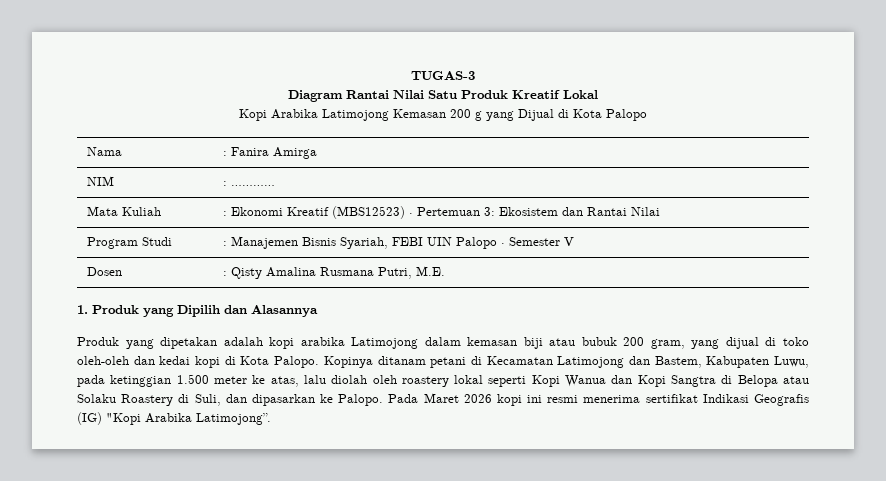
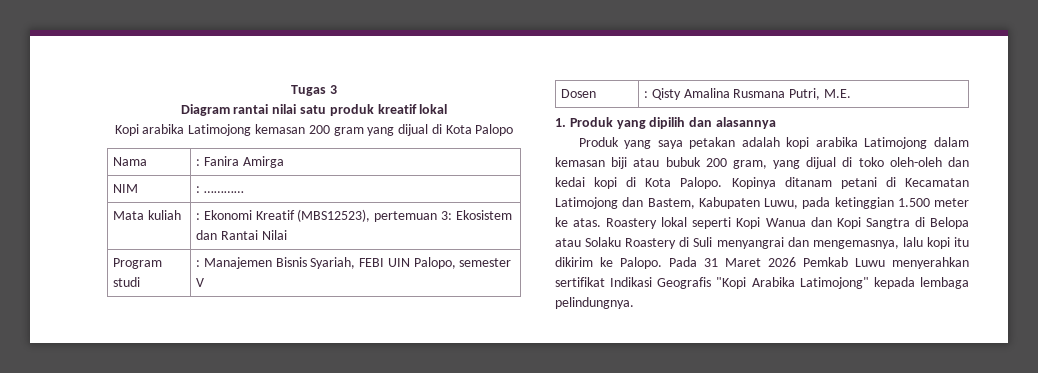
- TUGAS-3
+ Tugas 3
- Diagram Rantai Nilai Satu Produk Kreatif Lokal
- Kopi Arabika Latimojong Kemasan 200 g yang Dijual di Kota Palopo
+ Diagram rantai nilai satu produk kreatif lokal
+ Kopi arabika Latimojong kemasan 200 gram yang dijual di Kota Palopo
- Mata Kuliah | : Ekonomi Kreatif (MBS12523) · Pertemuan 3: Ekosistem dan Rantai Nilai
+ Mata kuliah | : Ekonomi Kreatif (MBS12523), pertemuan 3: Ekosistem dan Rantai Nilai
- Program Studi | : Manajemen Bisnis Syariah, FEBI UIN Palopo · Semester V
+ Program studi | : Manajemen Bisnis Syariah, FEBI UIN Palopo, semester V
- 1. Produk yang Dipilih dan Alasannya
- Produk yang dipetakan adalah kopi arabika Latimojong dalam kemasan biji atau bubuk 200 gram, yang dijual di toko oleh-oleh dan kedai kopi di Kota Palopo.
+ 1. Produk yang dipilih dan alasannya
+ Produk yang saya petakan adalah kopi arabika Latimojong dalam kemasan biji atau bubuk 200 gram, yang dijual di toko oleh-oleh dan kedai kopi di Kota Palopo.
- Kopinya ditanam petani di Kecamatan Latimojong dan Bastem, Kabupaten Luwu, pada ketinggian 1.500 meter ke atas, lalu diolah oleh roastery lokal seperti Kopi Wanua dan Kopi Sangtra di Belopa atau Solaku Roastery di Suli, dan dipasarkan ke Palopo.
+ Kopinya ditanam petani di Kecamatan Latimojong dan Bastem, Kabupaten Luwu, pada ketinggian 1.500 meter ke atas. Roastery lokal seperti Kopi Wanua dan Kopi Sangtra di Belopa atau Solaku Roastery di Suli menyangrai dan mengemasnya, lalu kopi itu dikirim ke Palopo.
- Pada Maret 2026 kopi ini resmi menerima sertifikat Indikasi Geografis (IG) "Kopi Arabika Latimojong”.
+ Pada 31 Maret 2026 Pemkab Luwu menyerahkan sertifikat Indikasi Geografis "Kopi Arabika Latimojong" kepada lembaga pelindungnya.

